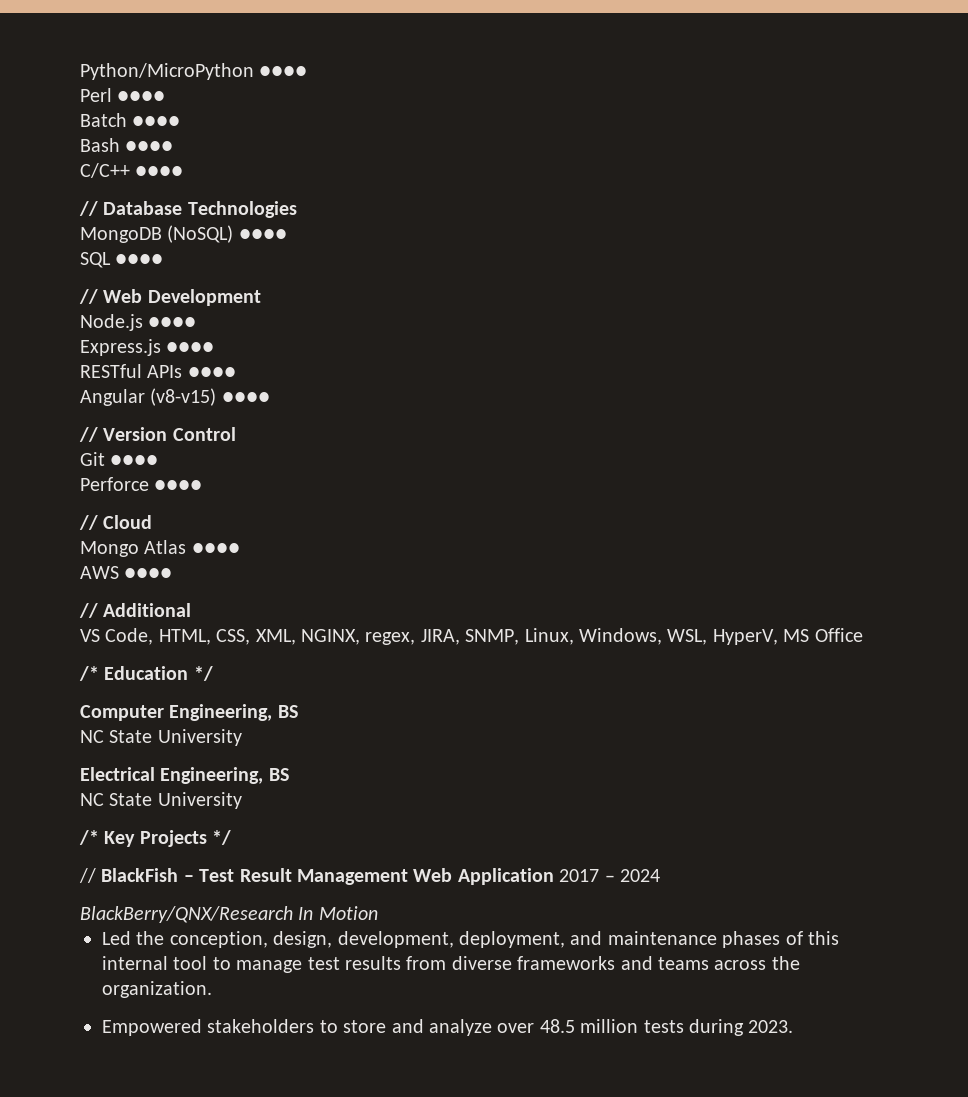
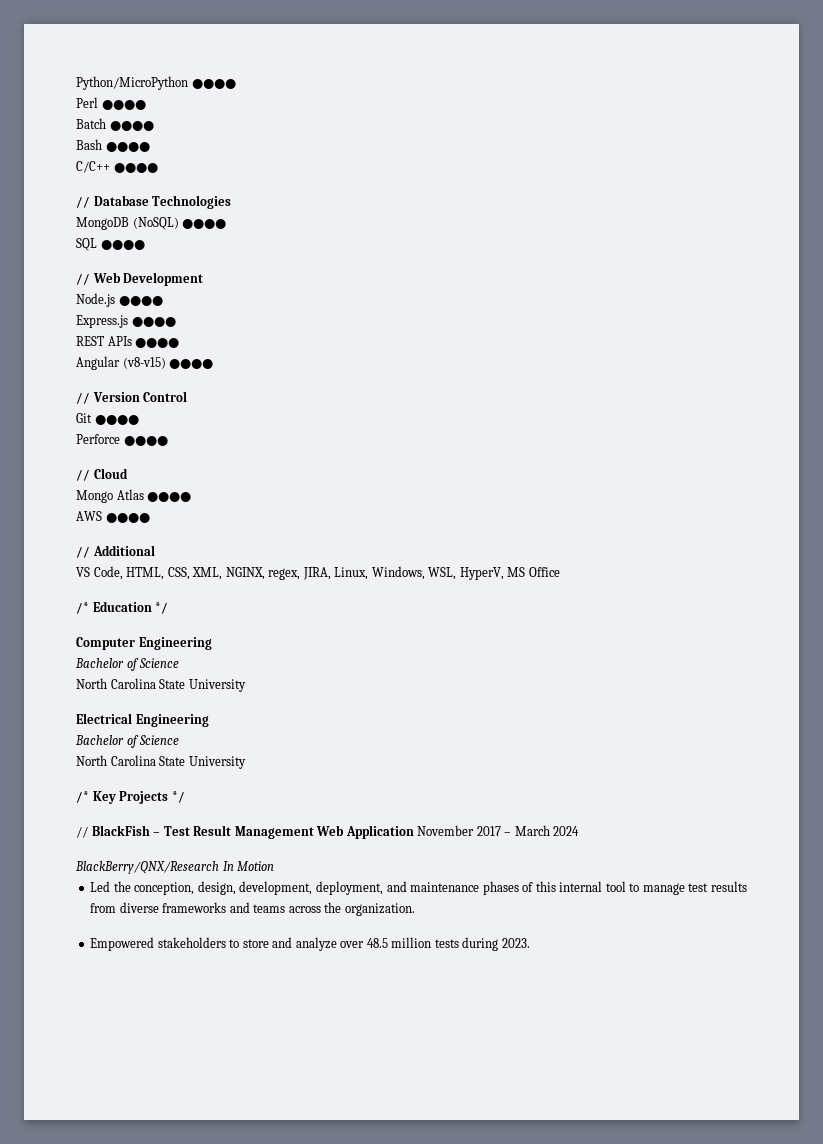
- RESTful APIs ●●●●
+ REST APIs ●●●●
- VS Code, HTML, CSS, XML, NGINX, regex, JIRA, SNMP, Linux, Windows, WSL, HyperV, MS Office
+ VS Code, HTML, CSS, XML, NGINX, regex, JIRA, Linux, Windows, WSL, HyperV, MS Office
- Computer Engineering, BS
- NC State University
- Electrical Engineering, BS
- NC State University
+ Computer Engineering
+ Bachelor of Science
+ North Carolina State University
+ Electrical Engineering
+ Bachelor of Science
+ North Carolina State University
- // BlackFish – Test Result Management Web Application 2017 – 2024
+ // BlackFish – Test Result Management Web Application November 2017 – March 2024

